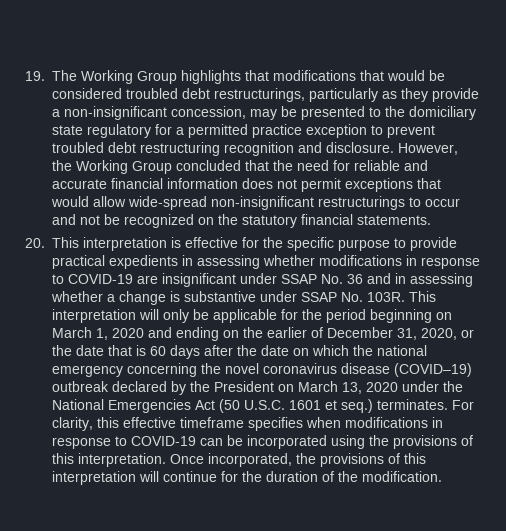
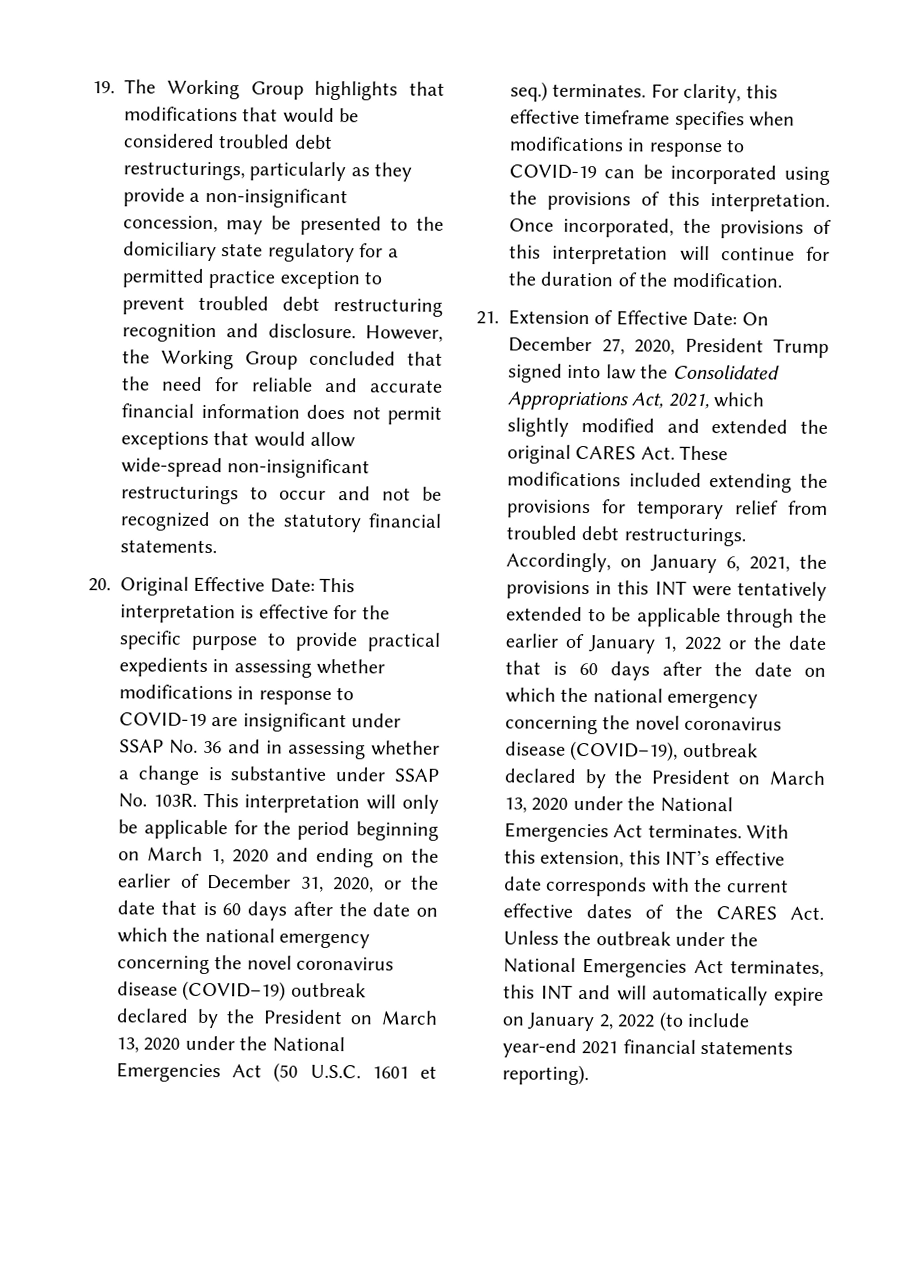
- 20. This interpretation is effective for the specific purpose to provide practical expedients in assessing whether modifications in response to COVID-19 are insignificant under SSAP No. 36 and in assessing whether a change is substantive under SSAP No. 103R.
+ 20. Original Effective Date: This interpretation is effective for the specific purpose to provide practical expedients in assessing whether modifications in response to COVID-19 are insignificant under SSAP No. 36 and in assessing whether a change is substantive under SSAP No. 103R.
+ 21. Extension of Effective Date: On December 27, 2020, President Trump signed into law the Consolidated Appropriations Act, 2021, which slightly modified and extended the original CARES Act. These modifications included extending the provisions for temporary relief from troubled debt restructurings. Accordingly, on January 6, 2021, the provisions in this INT were tentatively extended to be applicable through the earlier of January 1, 2022 or the date that is 60 days after the date on which the national emergency concerning the novel coronavirus disease (COVID–19), outbreak declared by the President on March 13, 2020 under the National Emergencies Act terminates. With this extension, this INT’s effective date corresponds with the current effective dates of the CARES Act. Unless the outbreak under the National Emergencies Act terminates, this INT and will automatically expire on January 2, 2022 (to include year-end 2021 financial statements reporting).

